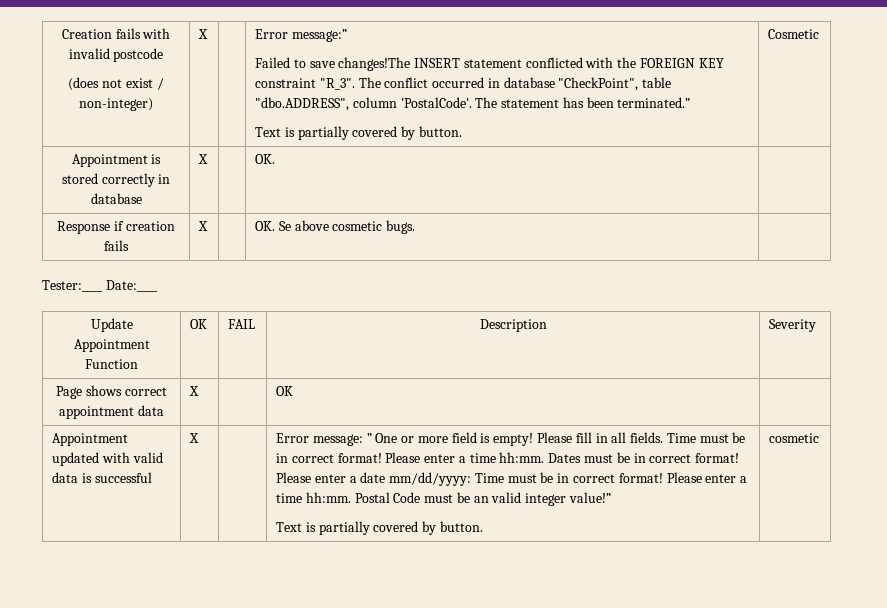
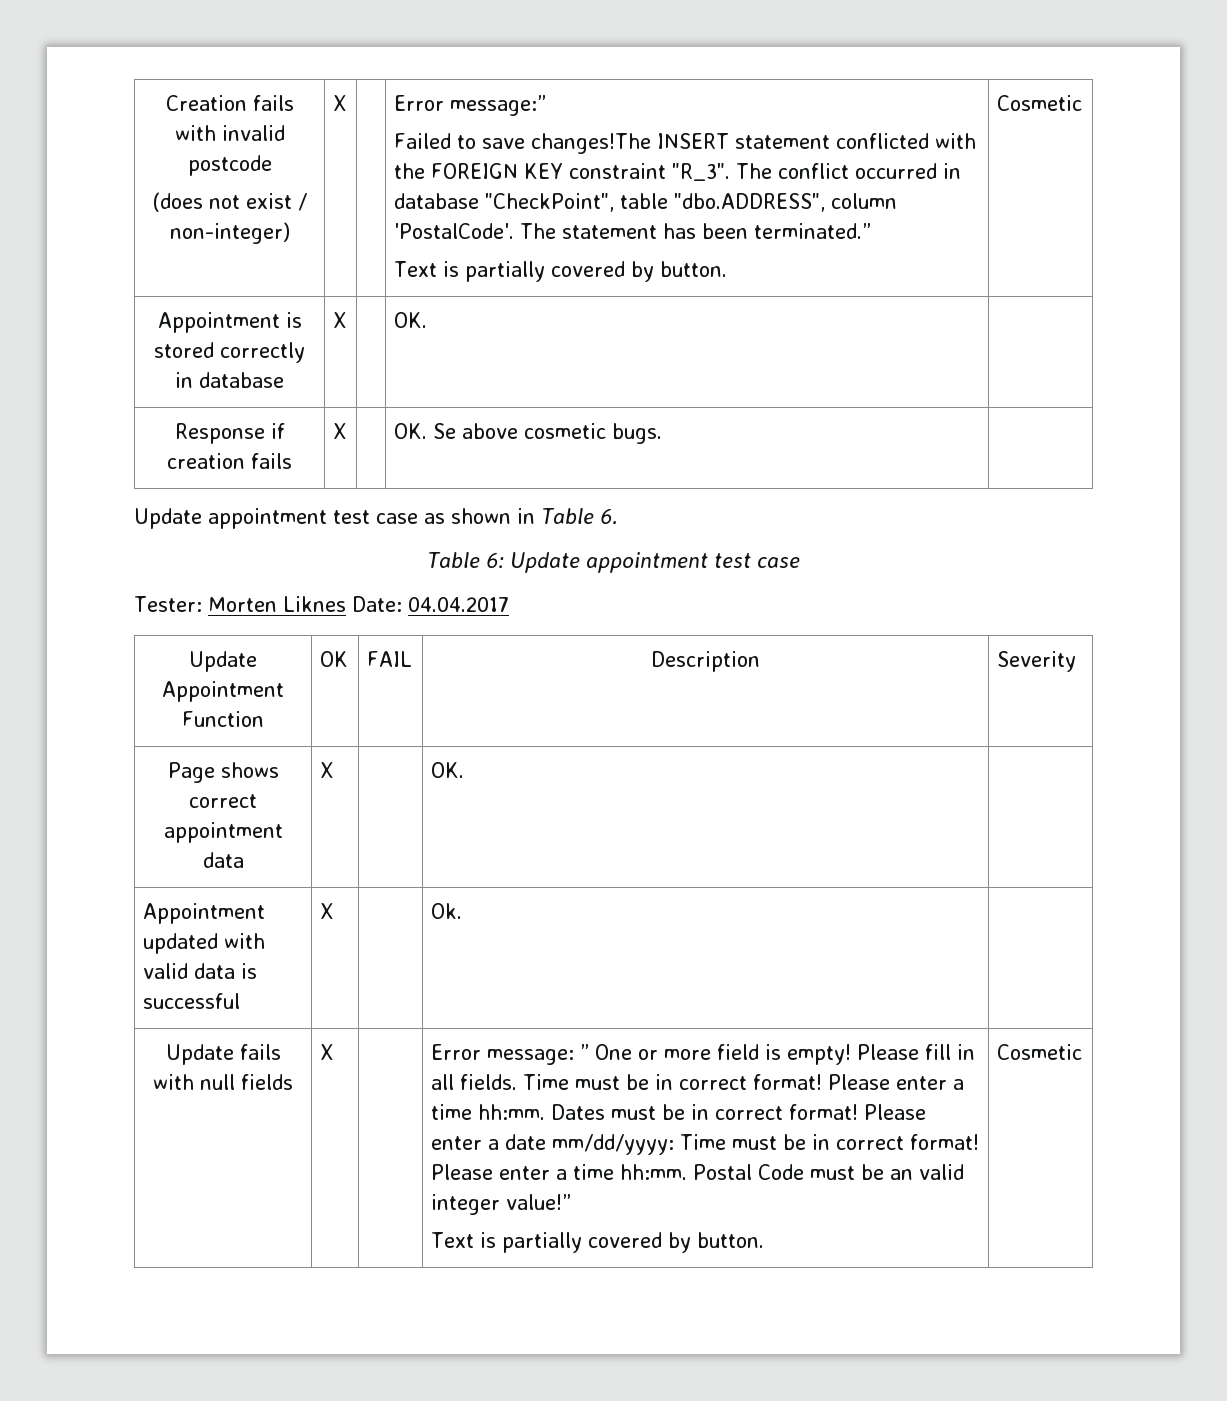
- Tester:____ Date:____
+ Update appointment test case as shown in Table 6.
+ Table 6: Update appointment test case
+ Tester: Morten Liknes Date: 04.04.2017
- Page shows correct appointment data | X | | OK |
+ Page shows correct appointment data | X | | OK. |
+ Ok. |
+ Update fails with null fields | X
  Postal Code must be an valid integer value!”
- Text is partially covered by button. | cosmetic
+ Text is partially covered by button. | Cosmetic

